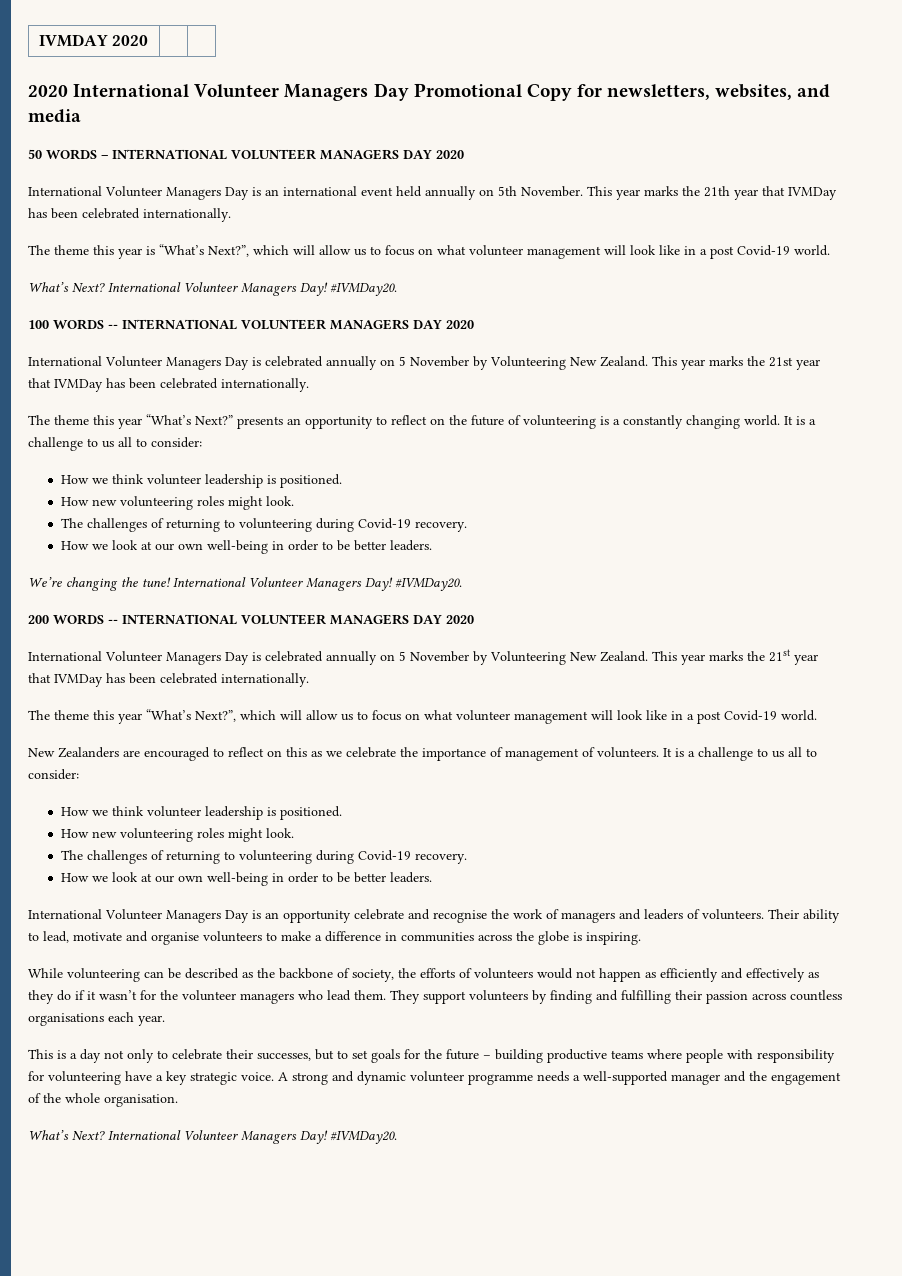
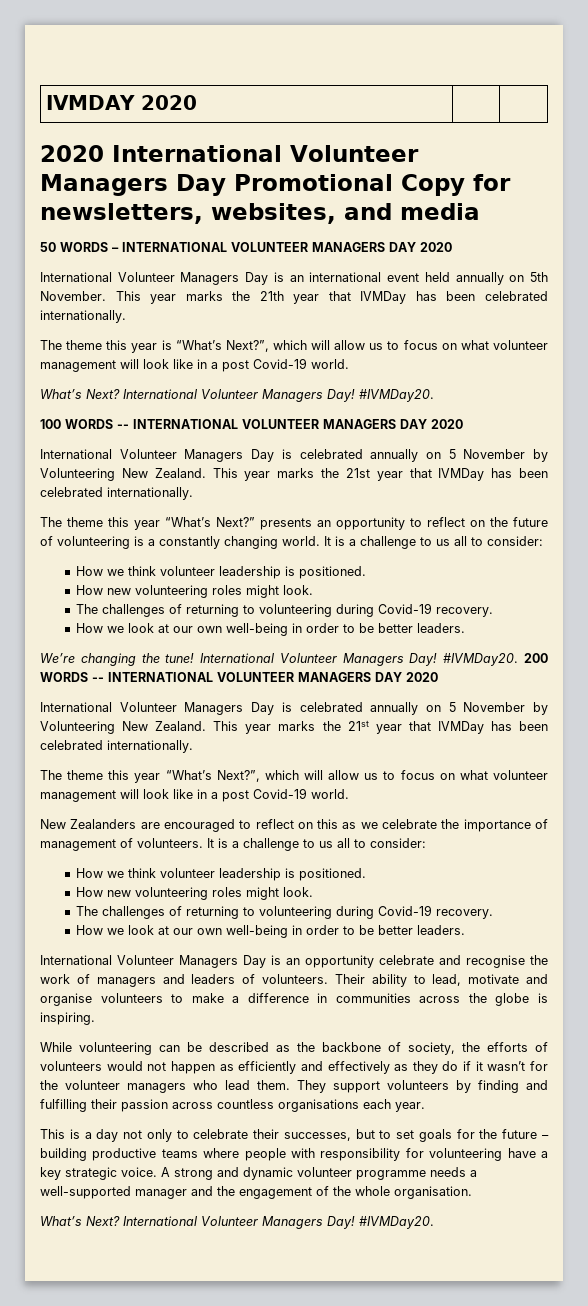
- We’re changing the tune! International Volunteer Managers Day! #IVMDay20.
- 200 WORDS -- INTERNATIONAL VOLUNTEER MANAGERS DAY 2020
+ We’re changing the tune! International Volunteer Managers Day! #IVMDay20. 200 WORDS -- INTERNATIONAL VOLUNTEER MANAGERS DAY 2020

